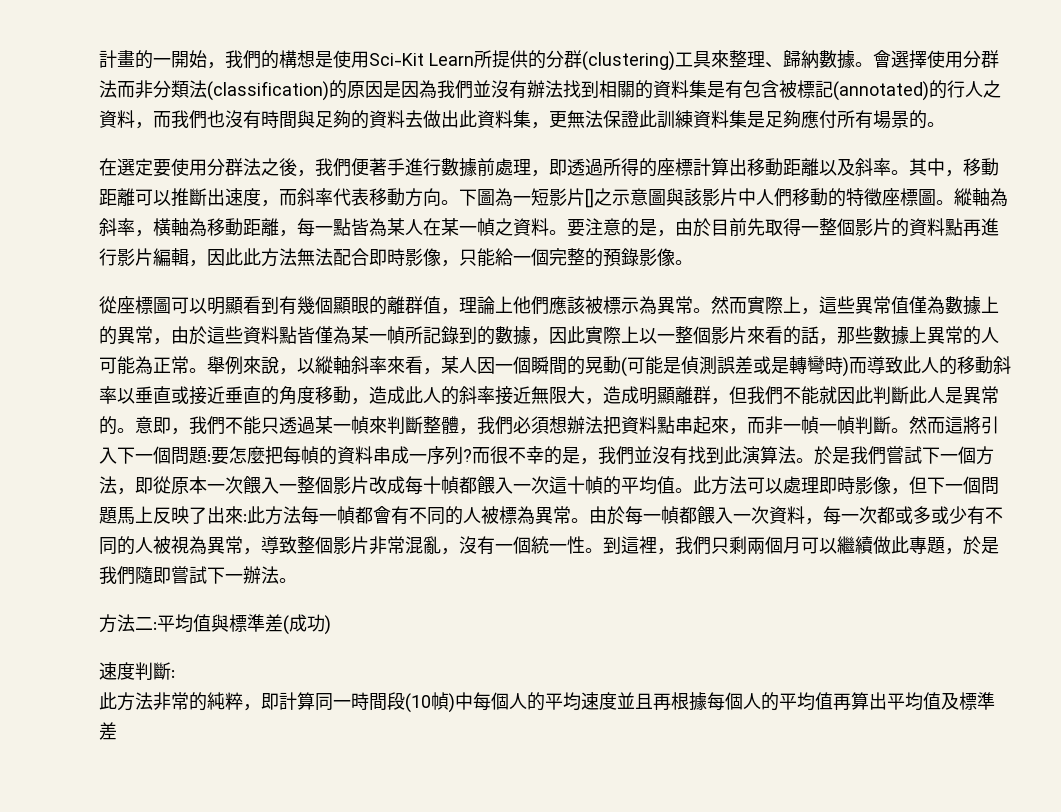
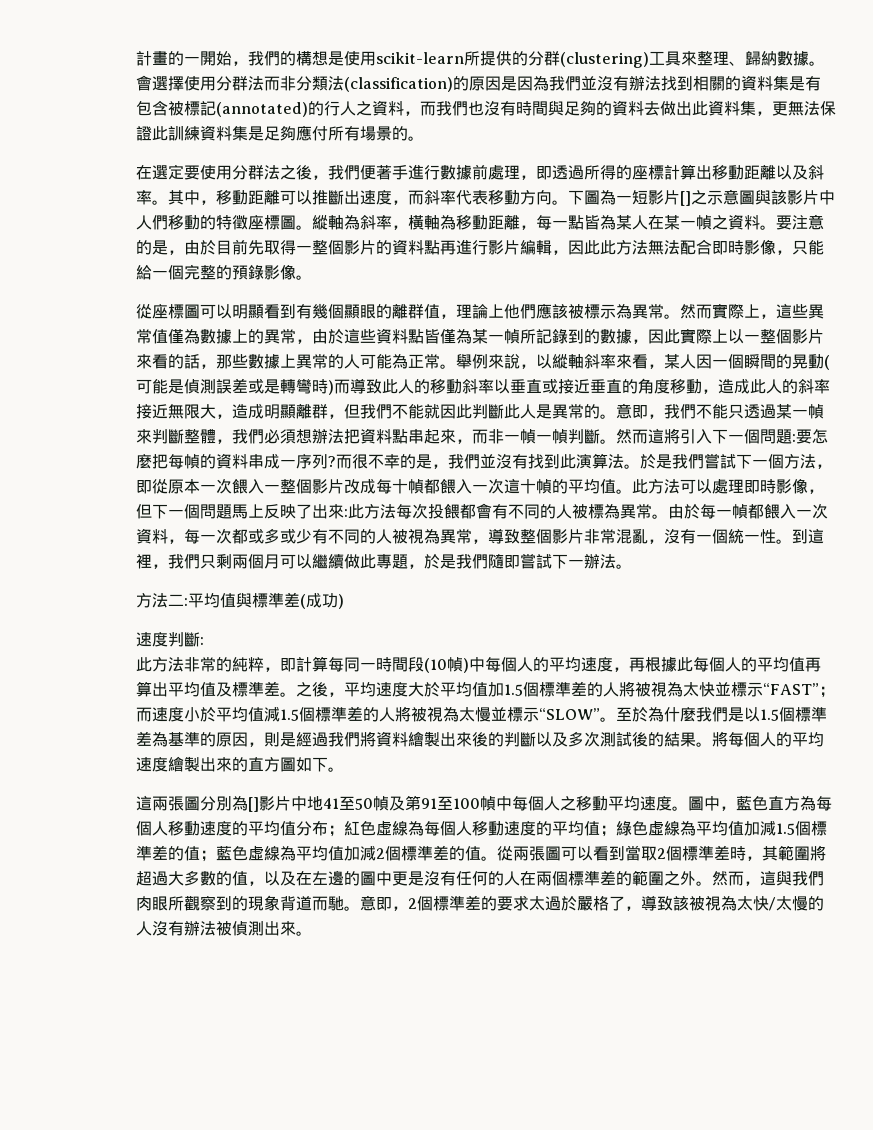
- 計畫的一開始，我們的構想是使用Sci-Kit Learn所提供的分群(clustering)工具來整理、歸納數據。
+ 計畫的一開始，我們的構想是使用scikit-learn所提供的分群(clustering)工具來整理、歸納數據。
- 此方法可以處理即時影像，但下一個問題馬上反映了出來:此方法每一幀都會有不同的人被標為異常。
+ 此方法可以處理即時影像，但下一個問題馬上反映了出來:此方法每次投餵都會有不同的人被標為異常。
- 此方法非常的純粹，即計算同一時間段(10幀)中每個人的平均速度並且再根據每個人的平均值再算出平均值及標準差
+ 此方法非常的純粹，即計算每同一時間段(10幀)中每個人的平均速度，再根據此每個人的平均值再算出平均值及標準差。之後，平均速度大於平均值加1.5個標準差的人將被視為太快並標示“FAST”；而速度小於平均值減1.5個標準差的人將被視為太慢並標示“SLOW”。至於為什麼我們是以1.5個標準差為基準的原因，則是經過我們將資料繪製出來後的判斷以及多次測試後的結果。將每個人的平均速度繪製出來的直方圖如下。
+ 這兩張圖分別為[]影片中地41至50幀及第91至100幀中每個人之移動平均速度。圖中，藍色直方為每個人移動速度的平均值分布；紅色虛線為每個人移動速度的平均值；綠色虛線為平均值加減1.5個標準差的值；藍色虛線為平均值加減2個標準差的值。從兩張圖可以看到當取2個標準差時，其範圍將超過大多數的值，以及在左邊的圖中更是沒有任何的人在兩個標準差的範圍之外。然而，這與我們肉眼所觀察到的現象背道而馳。意即，2個標準差的要求太過於嚴格了，導致該被視為太快/太慢的人沒有辦法被偵測出來。

